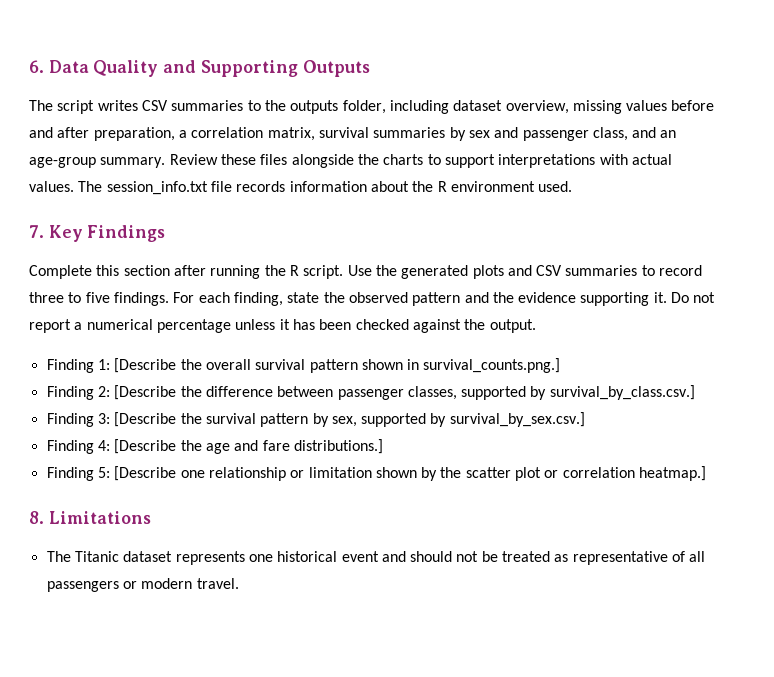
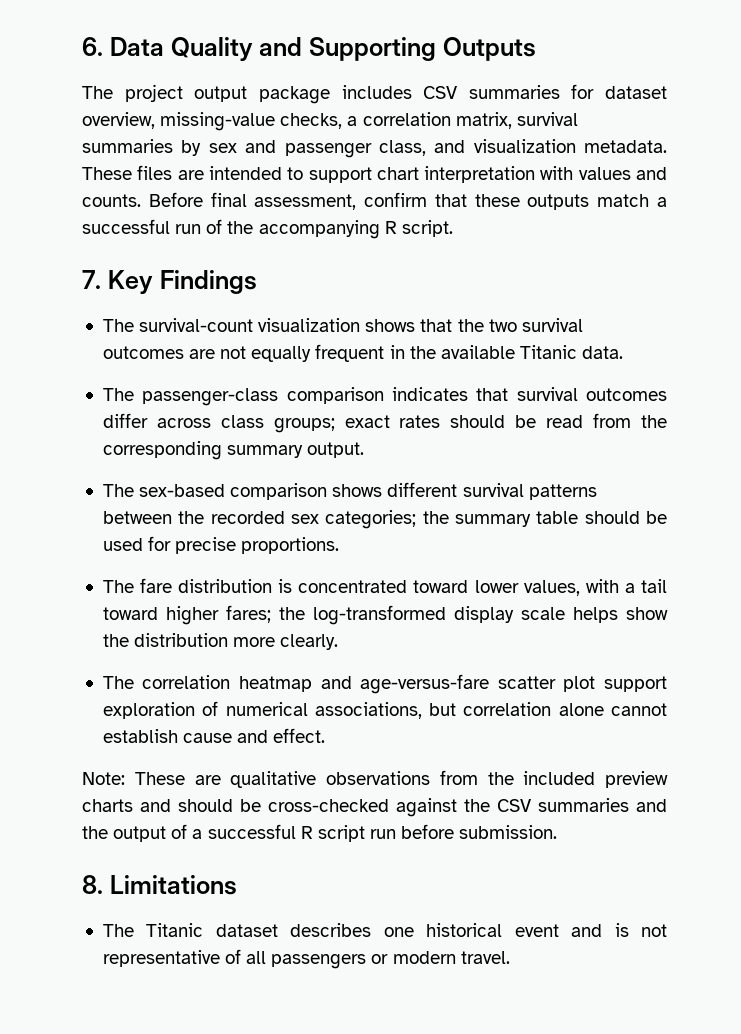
- The script writes CSV summaries to the outputs folder, including dataset overview, missing values before and after preparation, a correlation matrix, survival summaries by sex and passenger class, and an age-group summary. Review these files alongside the charts to support interpretations with actual values. The session_info.txt file records information about the R environment used.
+ The project output package includes CSV summaries for dataset overview, missing-value checks, a correlation matrix, survival summaries by sex and passenger class, and visualization metadata. These files are intended to support chart interpretation with values and counts. Before final assessment, confirm that these outputs match a successful run of the accompanying R script.
  7. Key Findings
- Complete this section after running the R script. Use the generated plots and CSV summaries to record three to five findings. For each finding, state the observed pattern and the evidence supporting it. Do not report a numerical percentage unless it has been checked against the output.
- Finding 1: [Describe the overall survival pattern shown in survival_counts.png.]
- Finding 2: [Describe the difference between passenger classes, supported by survival_by_class.csv.]
- Finding 3: [Describe the survival pattern by sex, supported by survival_by_sex.csv.]
- Finding 4: [Describe the age and fare distributions.]
- Finding 5: [Describe one relationship or limitation shown by the scatter plot or correlation heatmap.]
+ The survival-count visualization shows that the two survival outcomes are not equally frequent in the available Titanic data.
+ The passenger-class comparison indicates that survival outcomes differ across class groups; exact rates should be read from the corresponding summary output.
+ The sex-based comparison shows different survival patterns between the recorded sex categories; the summary table should be used for precise proportions.
+ The fare distribution is concentrated toward lower values, with a tail toward higher fares; the log-transformed display scale helps show the distribution more clearly.
+ The correlation heatmap and age-versus-fare scatter plot support exploration of numerical associations, but correlation alone cannot establish cause and effect.
+ Note: These are qualitative observations from the included preview charts and should be cross-checked against the CSV summaries and the output of a successful R script run before submission.
- The Titanic dataset represents one historical event and should not be treated as representative of all passengers or modern travel.
+ The Titanic dataset describes one historical event and is not representative of all passengers or modern travel.

